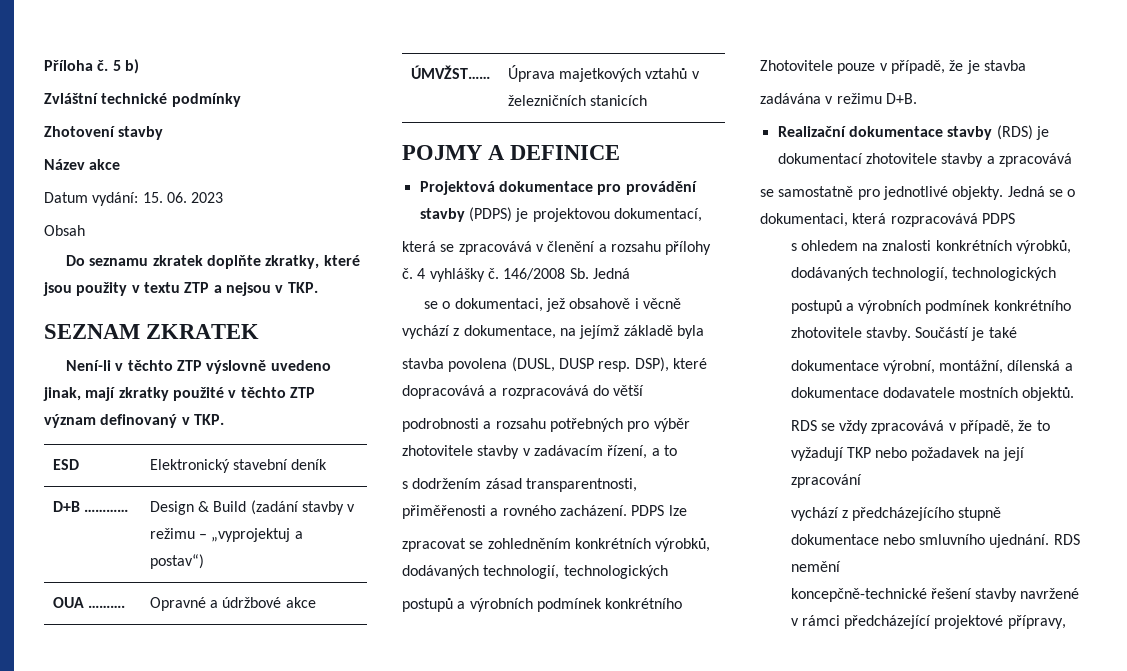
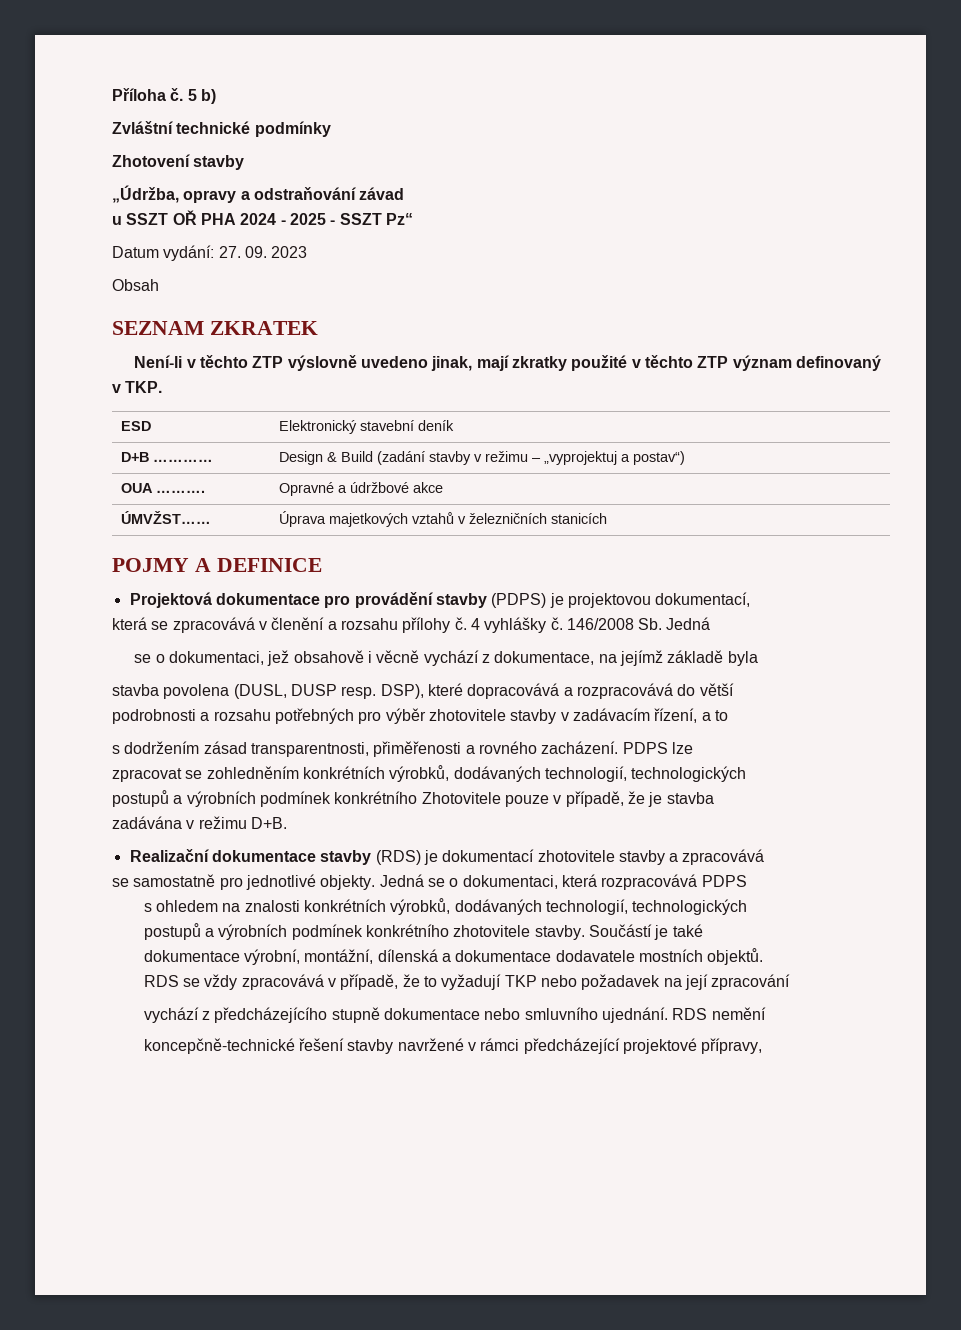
- Název akce
+ „Údržba, opravy a odstraňování závad
+ u SSZT OŘ PHA 2024 - 2025 - SSZT Pz“
- Datum vydání: 15. 06. 2023
+ Datum vydání: 27. 09. 2023
- Do seznamu zkratek doplňte zkratky, které jsou použity v textu ZTP a nejsou v TKP.

